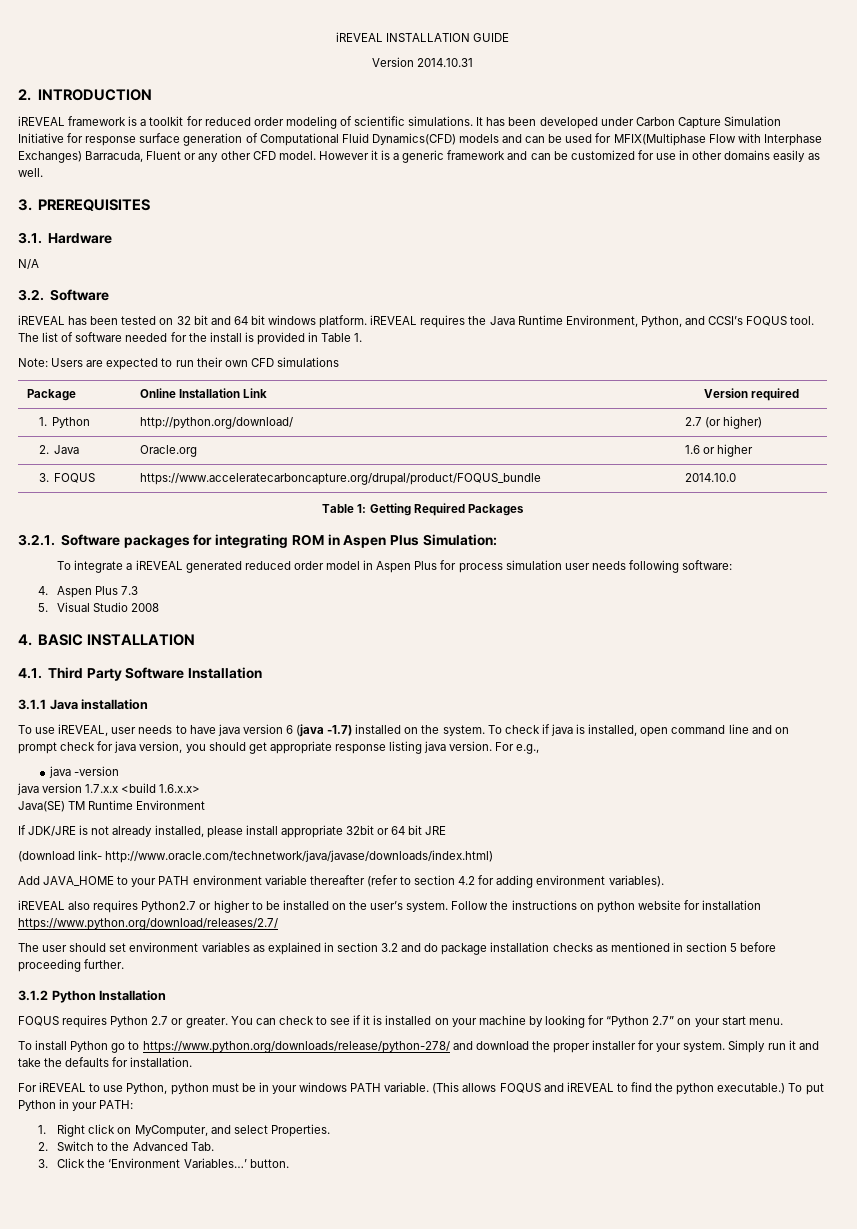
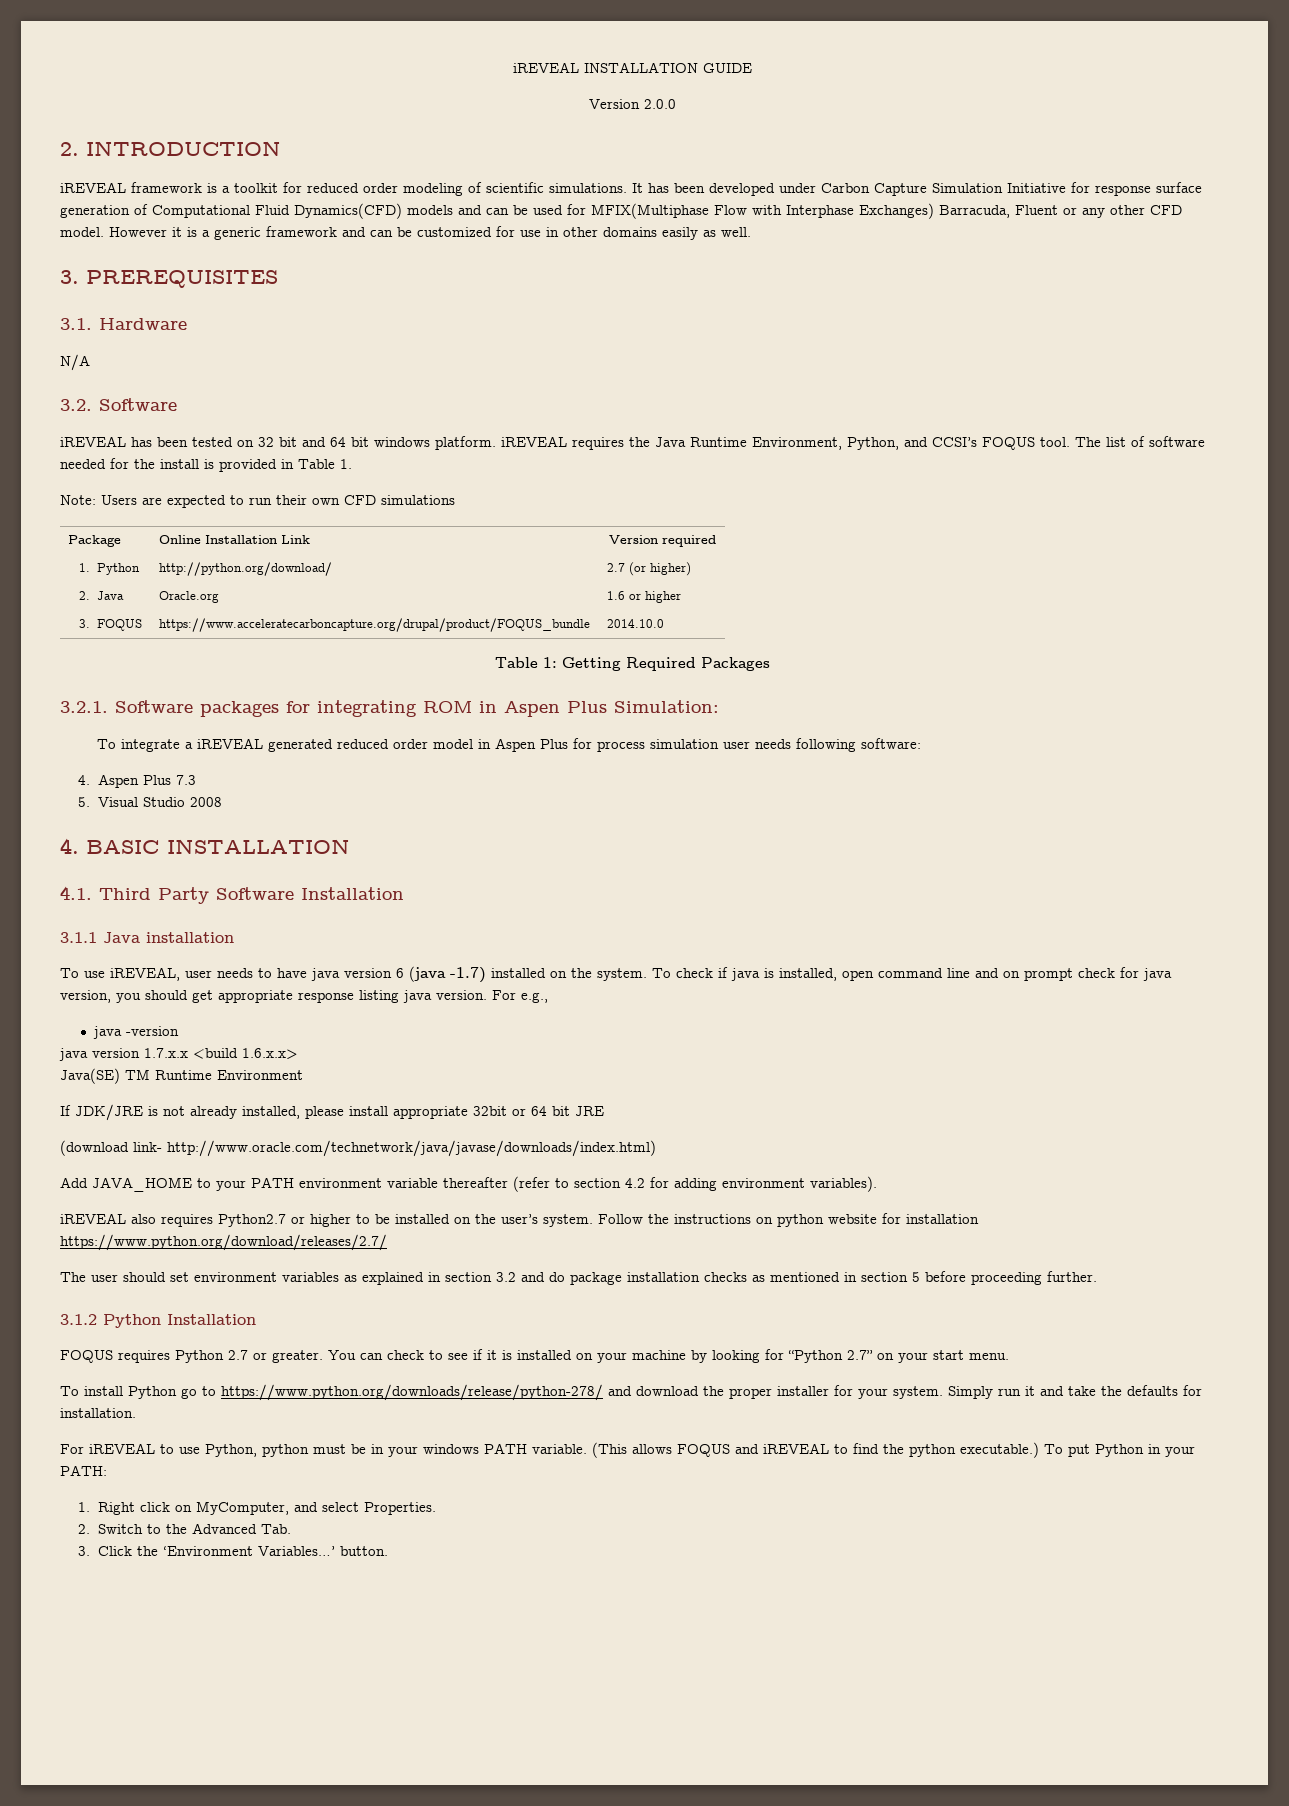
- Version 2014.10.31
+ Version 2.0.0

